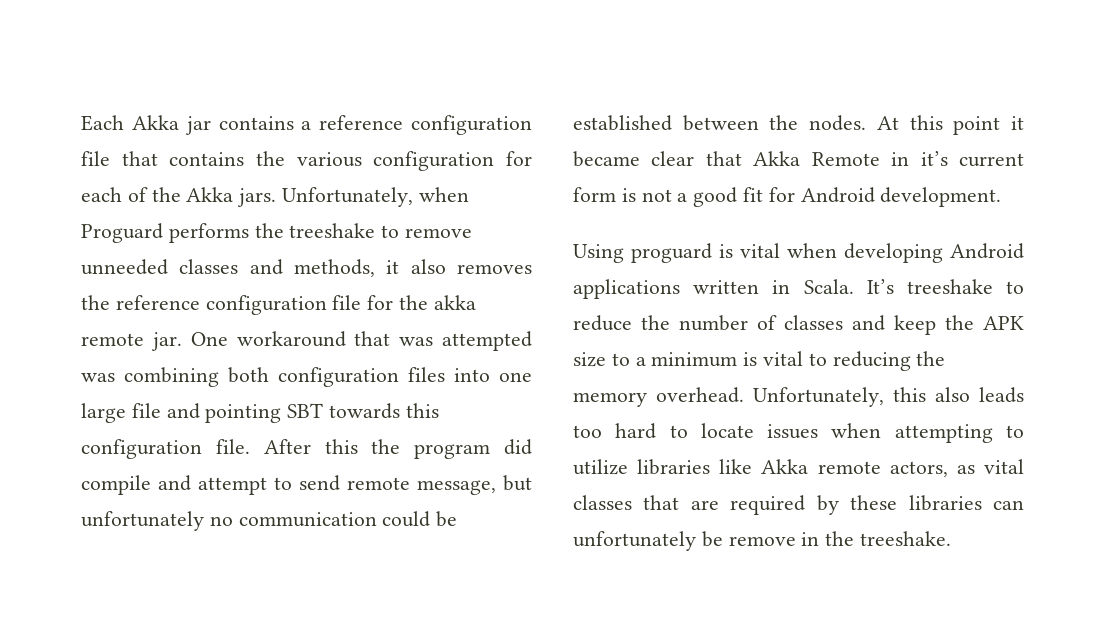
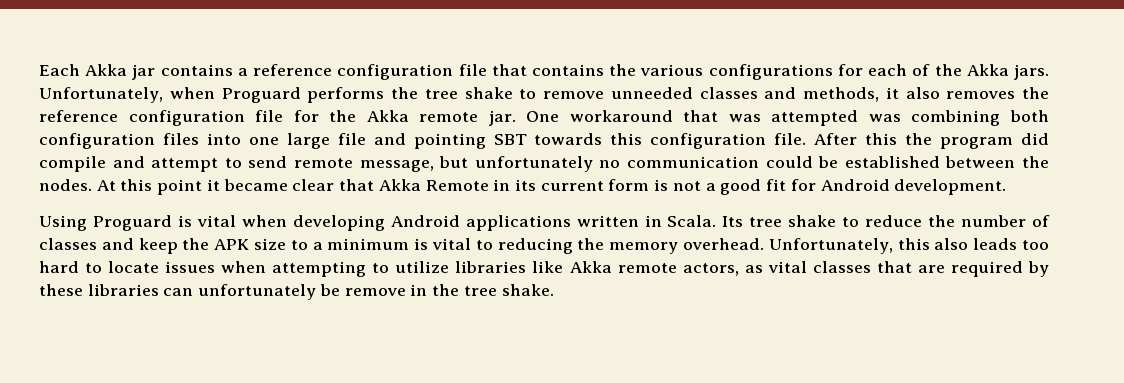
- Each Akka jar contains a reference configuration file that contains the various configuration for each of the Akka jars.
+ Each Akka jar contains a reference configuration file that contains the various configurations for each of the Akka jars.
- Unfortunately, when Proguard performs the treeshake to remove unneeded classes and methods, it also removes the reference configuration file for the akka remote jar.
+ Unfortunately, when Proguard performs the tree shake to remove unneeded classes and methods, it also removes the reference configuration file for the Akka remote jar.
- At this point it became clear that Akka Remote in it’s current form is not a good fit for Android development.
+ At this point it became clear that Akka Remote in its current form is not a good fit for Android development.
- Using proguard is vital when developing Android applications written in Scala.
+ Using Proguard is vital when developing Android applications written in Scala.
- It’s treeshake to reduce the number of classes and keep the APK size to a minimum is vital to reducing the memory overhead.
+ Its tree shake to reduce the number of classes and keep the APK size to a minimum is vital to reducing the memory overhead.
- Unfortunately, this also leads too hard to locate issues when attempting to utilize libraries like Akka remote actors, as vital classes that are required by these libraries can unfortunately be remove in the treeshake.
+ Unfortunately, this also leads too hard to locate issues when attempting to utilize libraries like Akka remote actors, as vital classes that are required by these libraries can unfortunately be remove in the tree shake.

